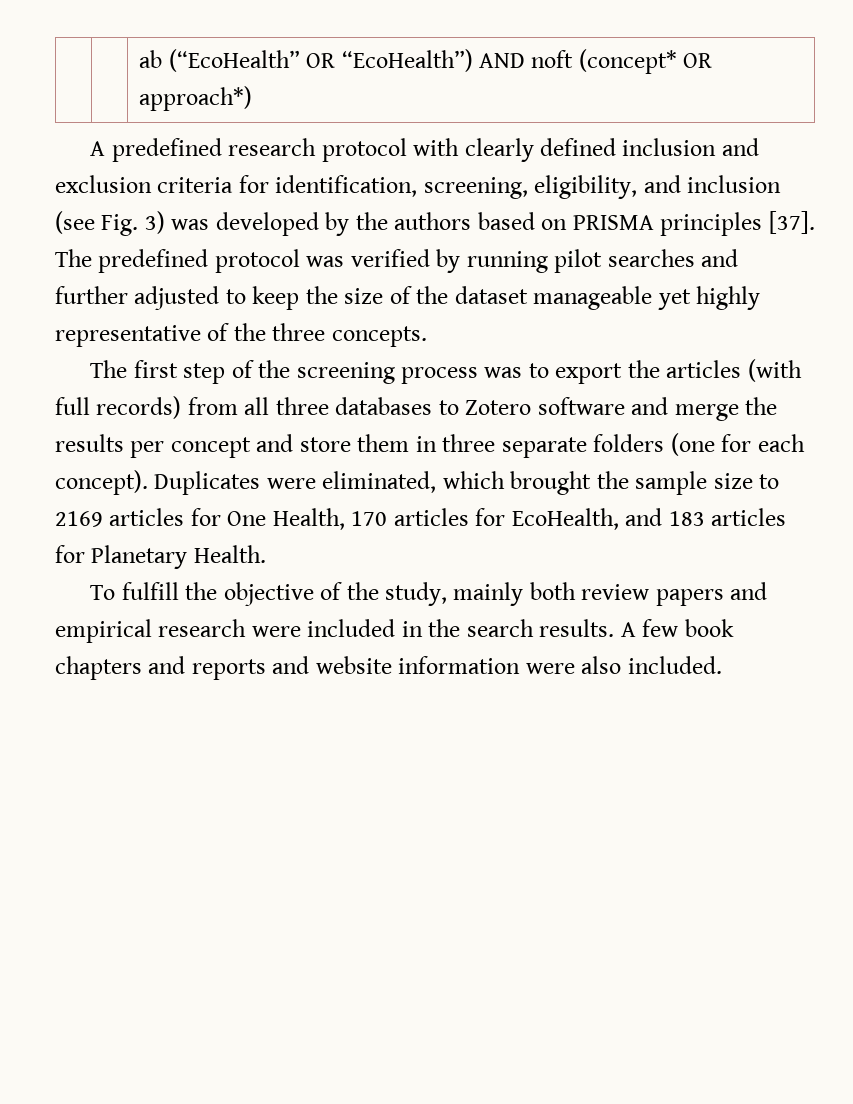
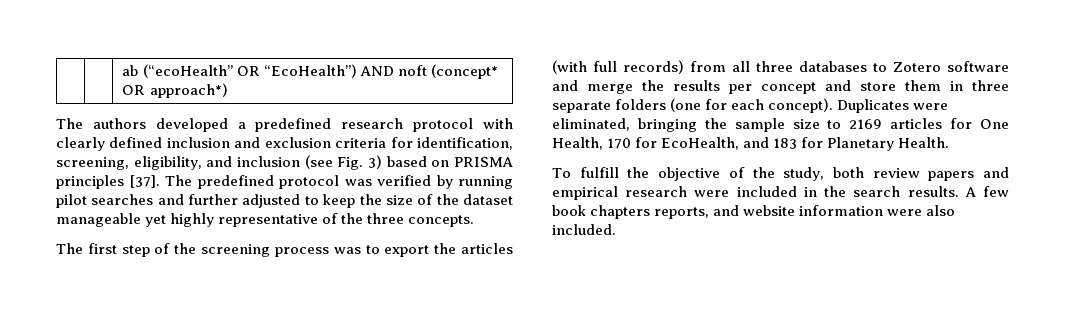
- | | ab (“EcoHealth” OR “EcoHealth”) AND noft (concept* OR approach*)
+ | | ab (“ecoHealth” OR “EcoHealth”) AND noft (concept* OR approach*)
- A predefined research protocol with clearly defined inclusion and exclusion criteria for identification, screening, eligibility, and inclusion (see Fig. 3) was developed by the authors based on PRISMA principles [37].
+ The authors developed a predefined research protocol with clearly defined inclusion and exclusion criteria for identification, screening, eligibility, and inclusion (see Fig. 3) based on PRISMA principles [37].
- Duplicates were eliminated, which brought the sample size to 2169 articles for One Health, 170 articles for EcoHealth, and 183 articles for Planetary Health.
+ Duplicates were eliminated, bringing the sample size to 2169 articles for One Health, 170 for EcoHealth, and 183 for Planetary Health.
- To fulfill the objective of the study, mainly both review papers and empirical research were included in the search results.
+ To fulfill the objective of the study, both review papers and empirical research were included in the search results.
- A few book chapters and reports and website information were also included.
+ A few book chapters reports, and website information were also included.

